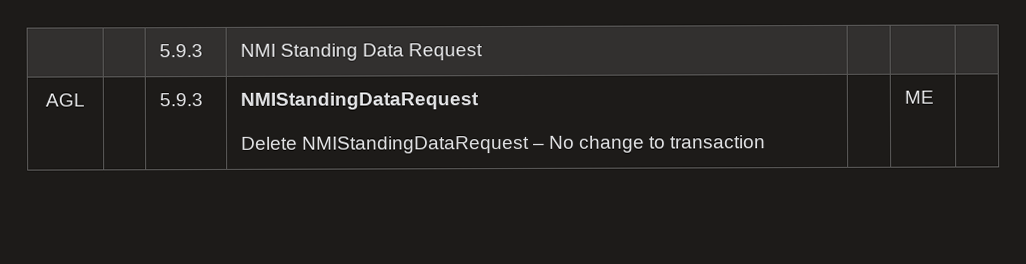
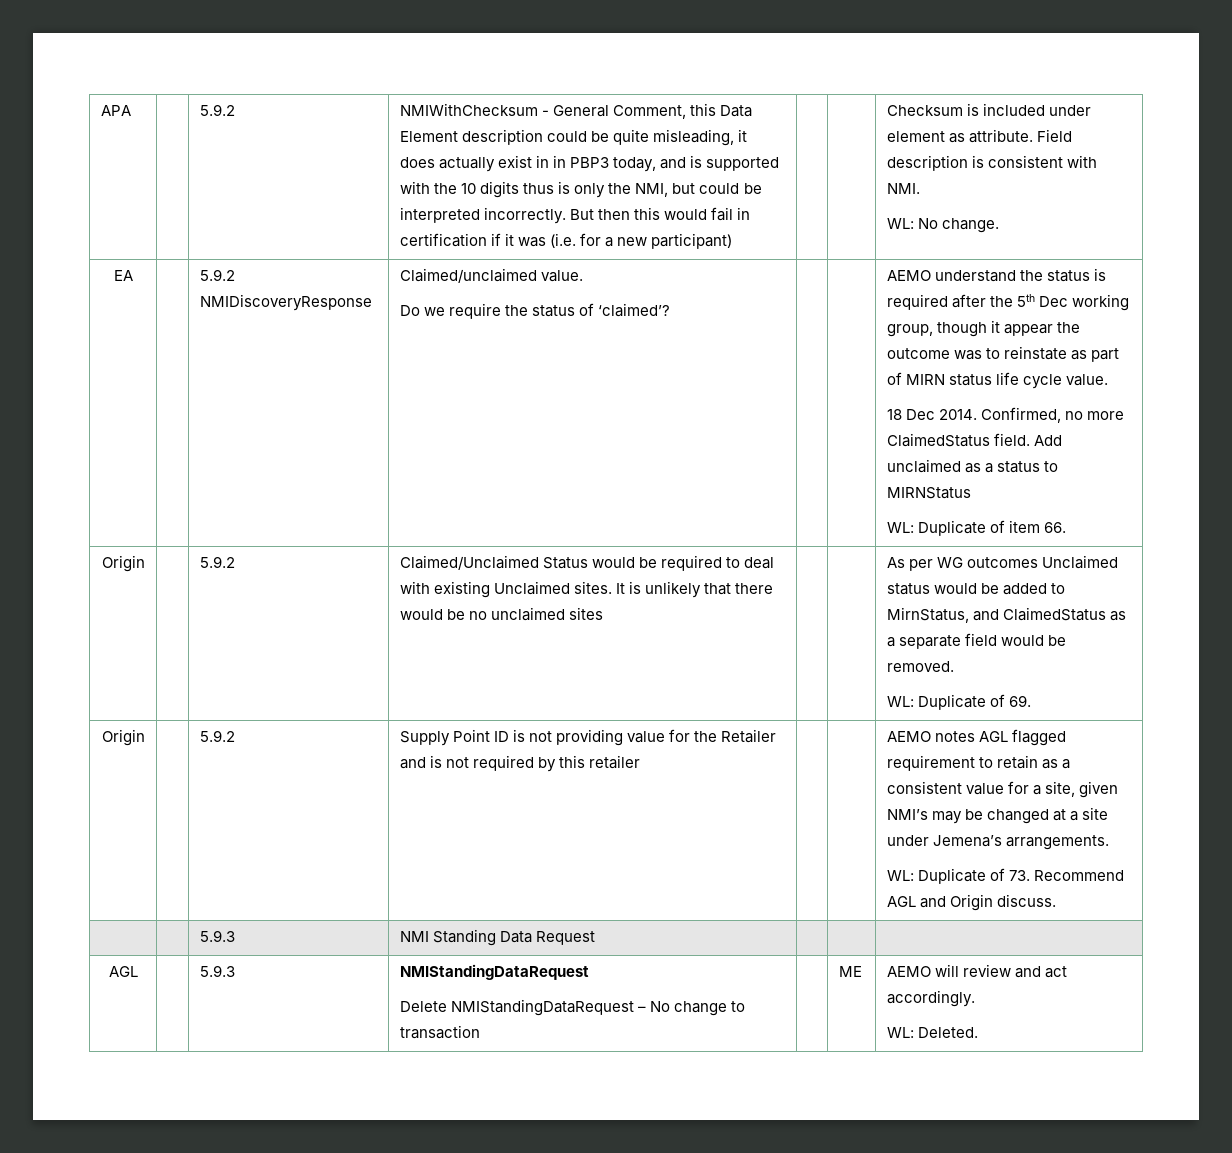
+ APA | | 5.9.2 | NMIWithChecksum - General Comment, this Data Element description could be quite misleading, it does actually exist in in PBP3 today, and is supported with the 10 digits thus is only the NMI, but could be interpreted incorrectly. But then this would fail in certification if it was (i.e. for a new participant) | | | Checksum is included under element as attribute. Field description is consistent with NMI.
+ WL: No change.
+ EA | | 5.9.2 NMIDiscoveryResponse | Claimed/unclaimed value.
+ Do we require the status of ‘claimed’? | | | AEMO understand the status is required after the 5th Dec working group, though it appear the outcome was to reinstate as part of MIRN status life cycle value.
+ 18 Dec 2014. Confirmed, no more ClaimedStatus field. Add unclaimed as a status to MIRNStatus
+ WL: Duplicate of item 66.
+ Origin | | 5.9.2 | Claimed/Unclaimed Status would be required to deal with existing Unclaimed sites. It is unlikely that there would be no unclaimed sites | | | As per WG outcomes Unclaimed status would be added to MirnStatus, and ClaimedStatus as a separate field would be removed.
+ WL: Duplicate of 69.
+ Origin | | 5.9.2 | Supply Point ID is not providing value for the Retailer and is not required by this retailer | | | AEMO notes AGL flagged requirement to retain as a consistent value for a site, given NMI’s may be changed at a site under Jemena’s arrangements.
+ WL: Duplicate of 73. Recommend AGL and Origin discuss.
  AGL | | 5.9.3 | NMIStandingDataRequest
- Delete NMIStandingDataRequest – No change to transaction | | ME |
+ Delete NMIStandingDataRequest – No change to transaction | | ME | AEMO will review and act accordingly.
+ WL: Deleted.

